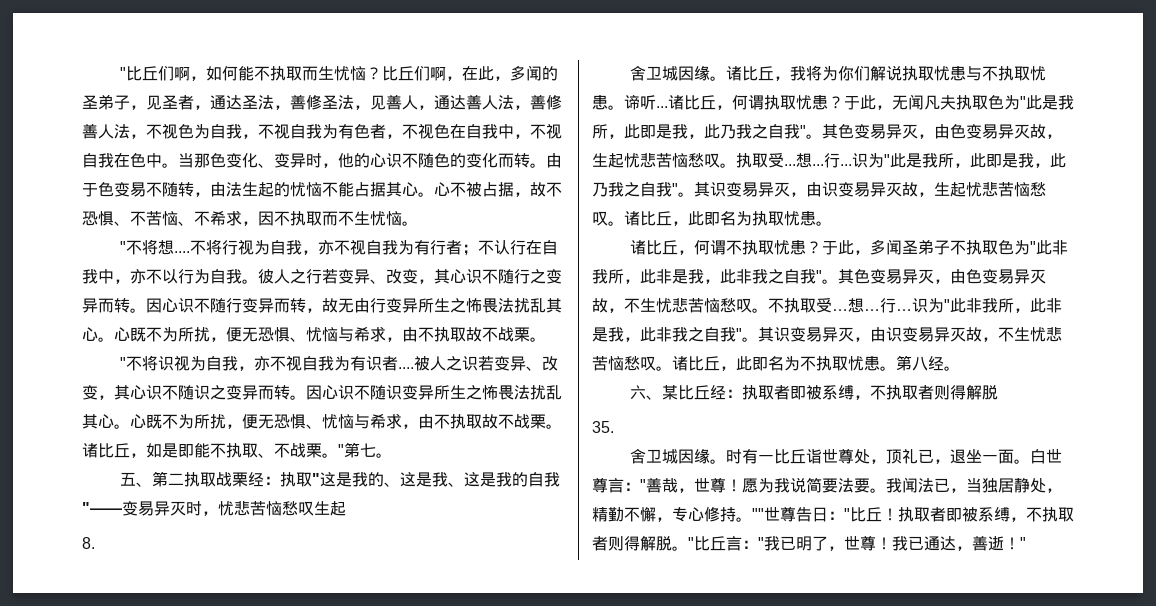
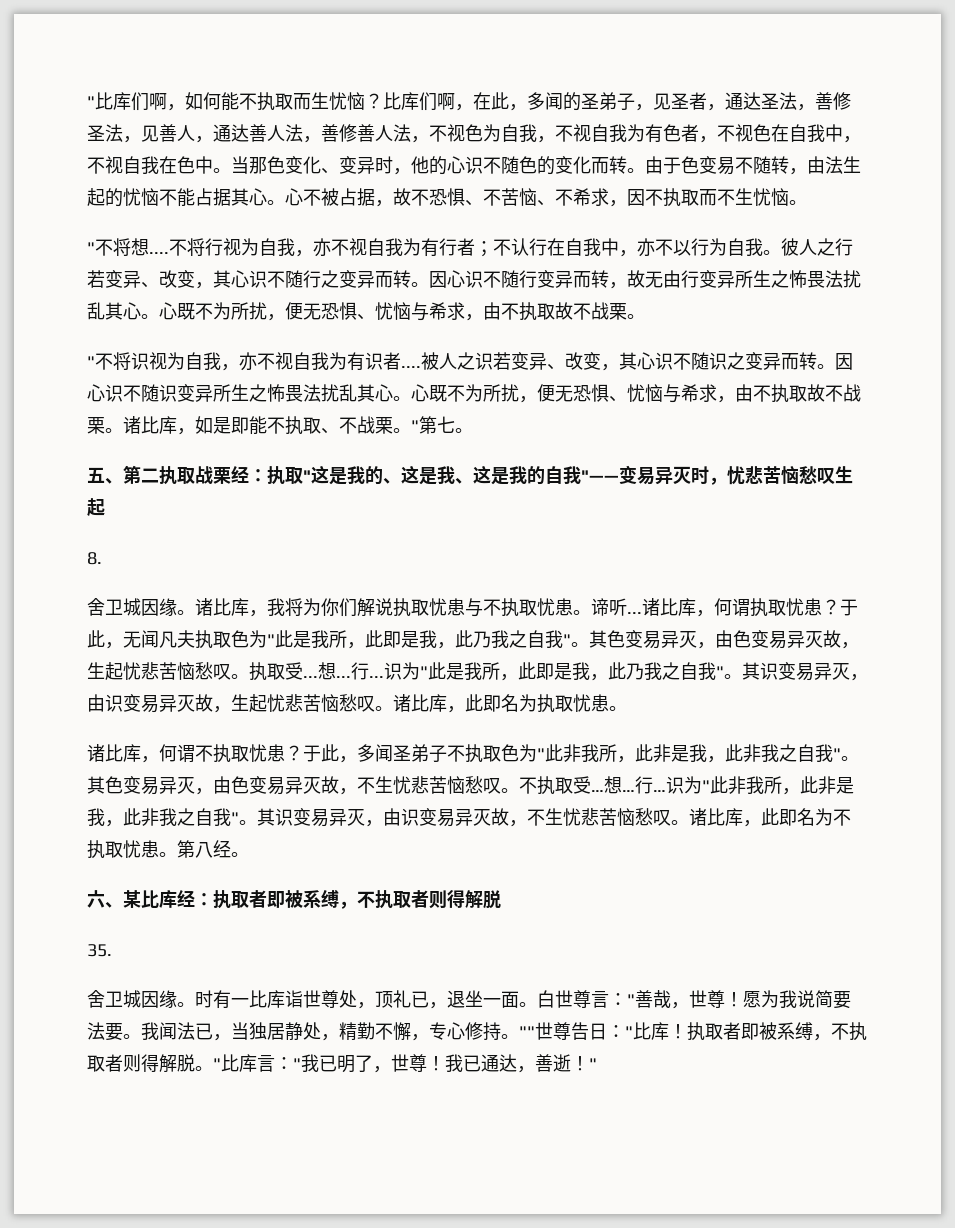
- "比丘们啊，如何能不执取而生忧恼？
+ "比库们啊，如何能不执取而生忧恼？
- 比丘们啊，在此，多闻的圣弟子，见圣者，通达圣法，善修圣法，见善人，通达善人法，善修善人法，不视色为自我，不视自我为有色者，不视色在自我中，不视自我在色中。
+ 比库们啊，在此，多闻的圣弟子，见圣者，通达圣法，善修圣法，见善人，通达善人法，善修善人法，不视色为自我，不视自我为有色者，不视色在自我中，不视自我在色中。
- 诸比丘，如是即能不执取、不战栗。
+ 诸比库，如是即能不执取、不战栗。
- 诸比丘，我将为你们解说执取忧患与不执取忧患。
+ 诸比库，我将为你们解说执取忧患与不执取忧患。
- 诸比丘，何谓执取忧患？
+ 诸比库，何谓执取忧患？
- 诸比丘，此即名为执取忧患。
+ 诸比库，此即名为执取忧患。
- 诸比丘，何谓不执取忧患？
+ 诸比库，何谓不执取忧患？
- 诸比丘，此即名为不执取忧患。
+ 诸比库，此即名为不执取忧患。
- 六、某比丘经：执取者即被系缚，不执取者则得解脱
+ 六、某比库经：执取者即被系缚，不执取者则得解脱
- 时有一比丘诣世尊处，顶礼已，退坐一面。
+ 时有一比库诣世尊处，顶礼已，退坐一面。
- ""世尊告日："比丘！
+ ""世尊告日："比库！
- "比丘言："我已明了，世尊！
+ "比库言："我已明了，世尊！

